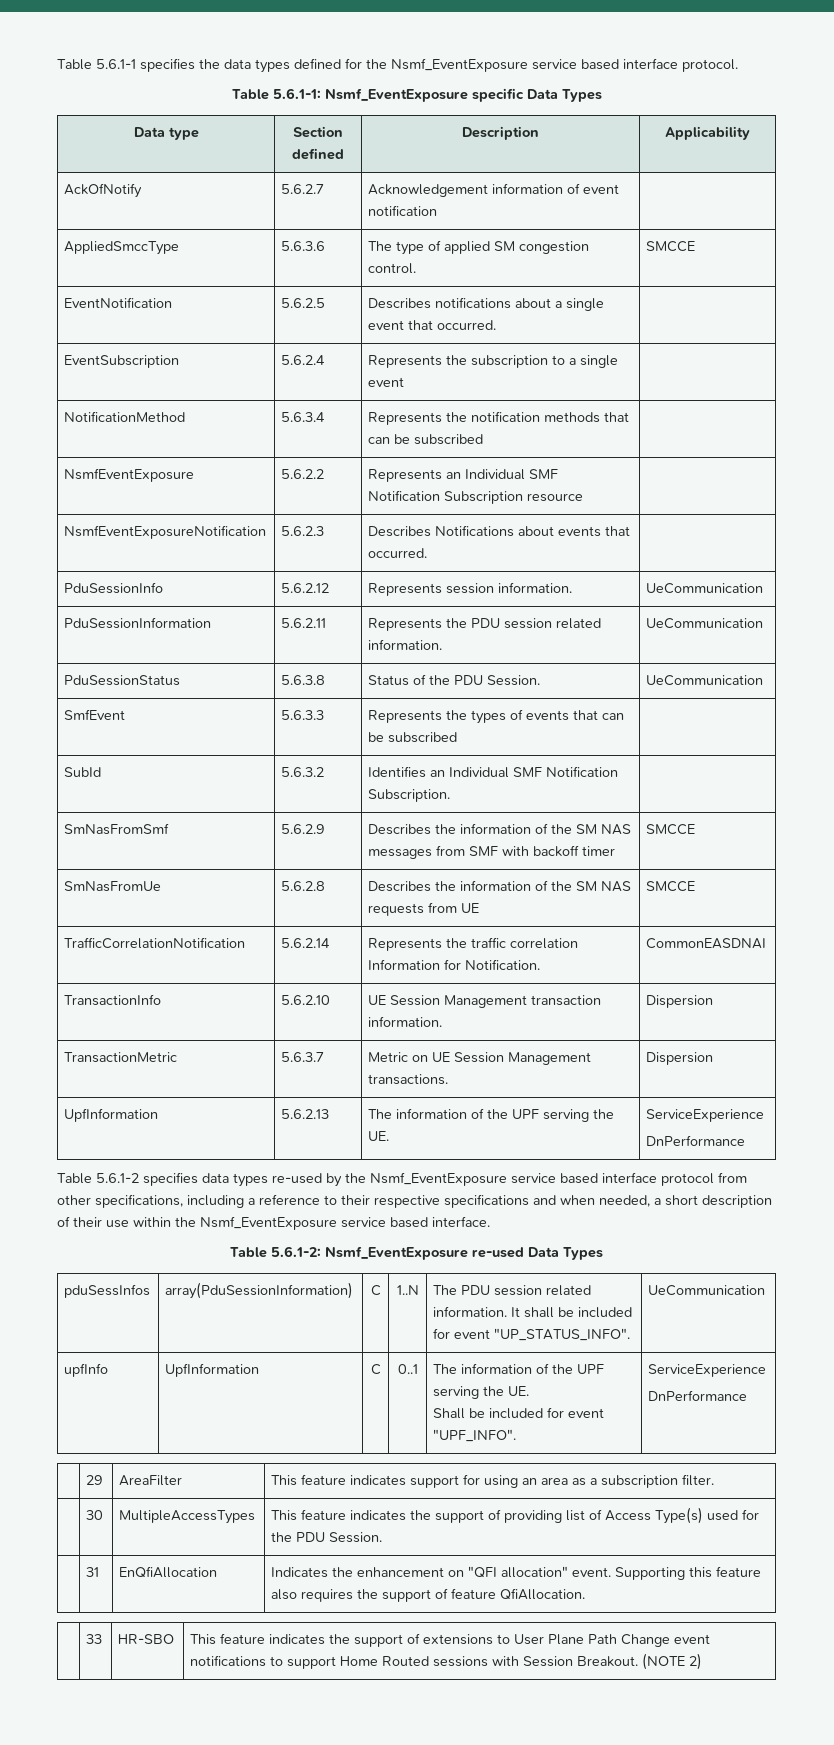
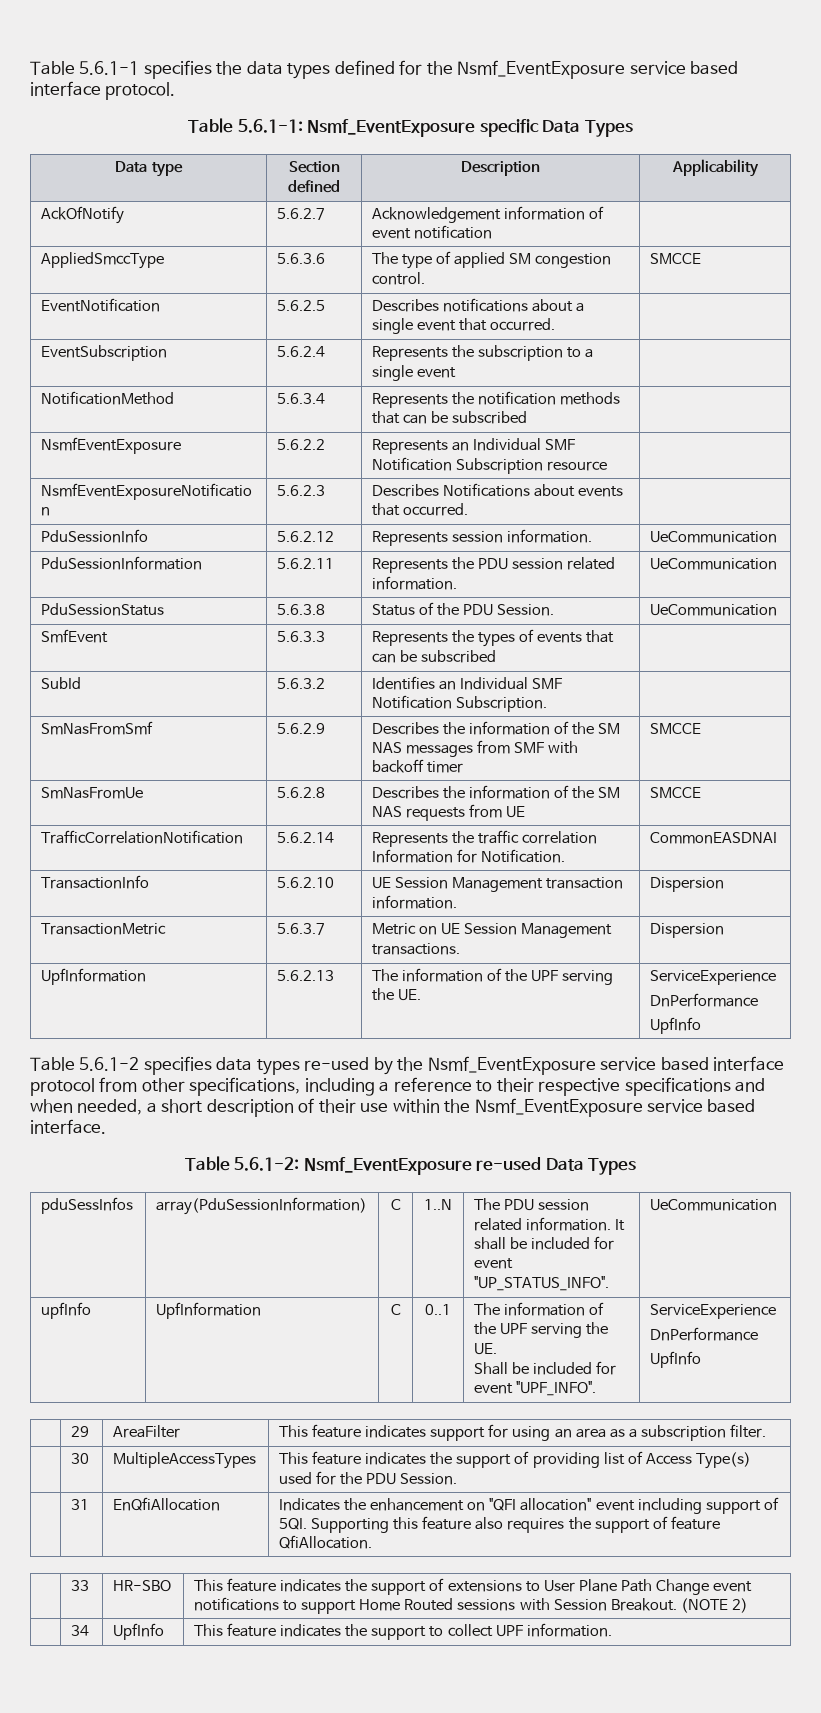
  UpfInformation | 5.6.2.13 | The information of the UPF serving the UE. | ServiceExperience
  DnPerformance
+ UpfInfo
  upfInfo | UpfInformation | C | 0..1 | The information of the UPF serving the UE.
  Shall be included for event "UPF_INFO". | ServiceExperience
  DnPerformance
+ UpfInfo
- | 31 | EnQfiAllocation | Indicates the enhancement on "QFI allocation" event. Supporting this feature also requires the support of feature QfiAllocation.
+ | 31 | EnQfiAllocation | Indicates the enhancement on "QFI allocation" event including support of 5QI. Supporting this feature also requires the support of feature QfiAllocation.
+ | 34 | UpfInfo | This feature indicates the support to collect UPF information.

